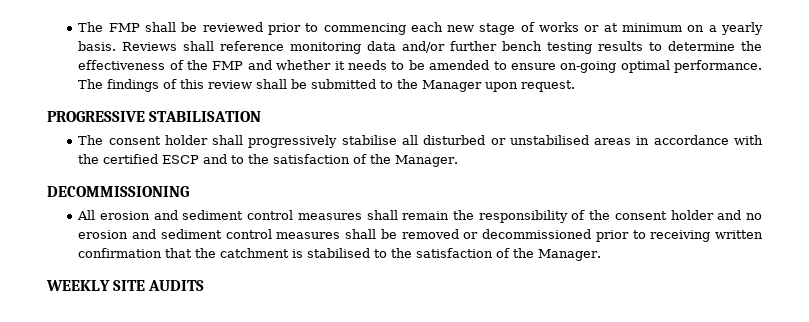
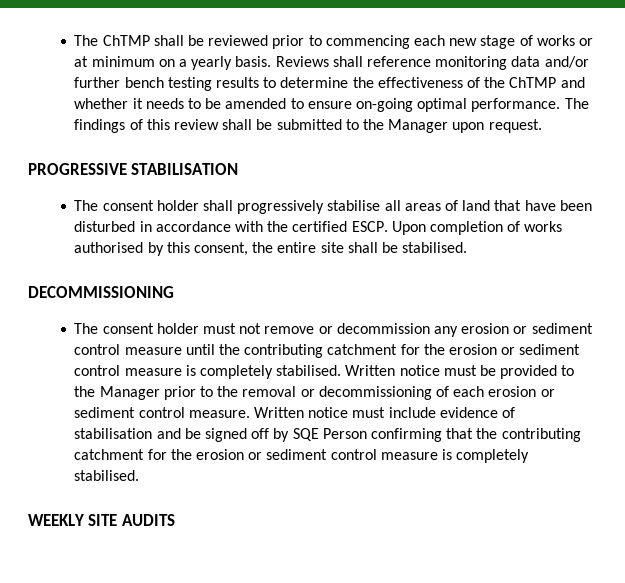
- The FMP shall be reviewed prior to commencing each new stage of works or at minimum on a yearly basis.
+ The ChTMP shall be reviewed prior to commencing each new stage of works or at minimum on a yearly basis.
- Reviews shall reference monitoring data and/or further bench testing results to determine the effectiveness of the FMP and whether it needs to be amended to ensure on-going optimal performance.
+ Reviews shall reference monitoring data and/or further bench testing results to determine the effectiveness of the ChTMP and whether it needs to be amended to ensure on-going optimal performance.
- The consent holder shall progressively stabilise all disturbed or unstabilised areas in accordance with the certified ESCP and to the satisfaction of the Manager.
+ The consent holder shall progressively stabilise all areas of land that have been disturbed in accordance with the certified ESCP. Upon completion of works authorised by this consent, the entire site shall be stabilised.
  DECOMMISSIONING
- All erosion and sediment control measures shall remain the responsibility of the consent holder and no erosion and sediment control measures shall be removed or decommissioned prior to receiving written confirmation that the catchment is stabilised to the satisfaction of the Manager.
+ The consent holder must not remove or decommission any erosion or sediment control measure until the contributing catchment for the erosion or sediment control measure is completely stabilised. Written notice must be provided to the Manager prior to the removal or decommissioning of each erosion or sediment control measure. Written notice must include evidence of stabilisation and be signed off by SQE Person confirming that the contributing catchment for the erosion or sediment control measure is completely stabilised.

